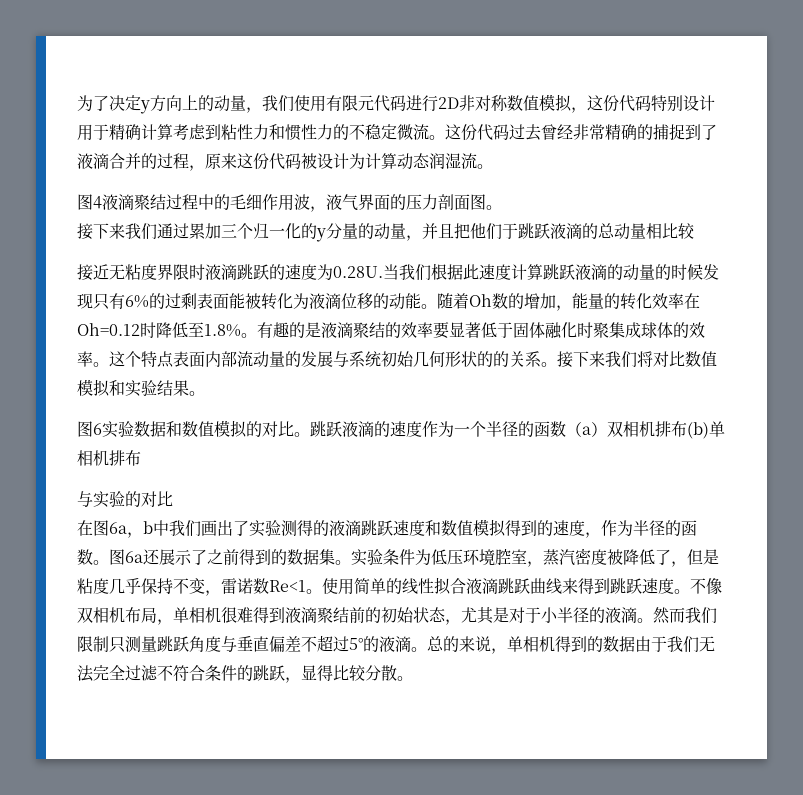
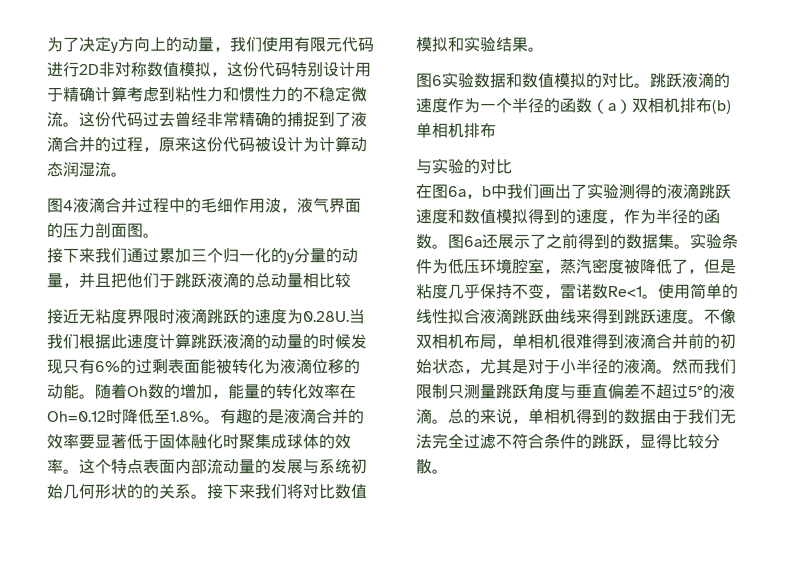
- 图4液滴聚结过程中的毛细作用波，液气界面的压力剖面图。
+ 图4液滴合并过程中的毛细作用波，液气界面的压力剖面图。
- 有趣的是液滴聚结的效率要显著低于固体融化时聚集成球体的效率。
+ 有趣的是液滴合并的效率要显著低于固体融化时聚集成球体的效率。
- 不像双相机布局，单相机很难得到液滴聚结前的初始状态，尤其是对于小半径的液滴。
+ 不像双相机布局，单相机很难得到液滴合并前的初始状态，尤其是对于小半径的液滴。

